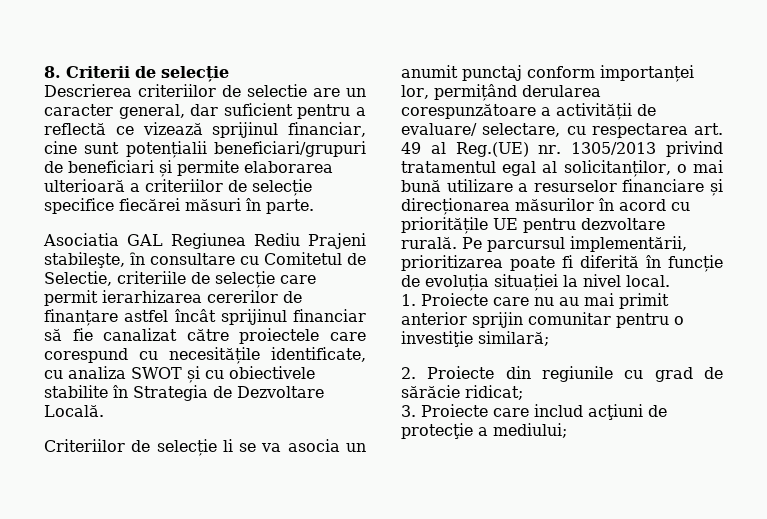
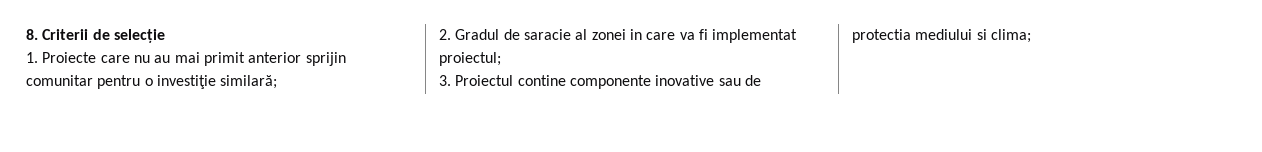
- Descrierea criteriilor de selectie are un caracter general, dar suficient pentru a reflectă ce vizează sprijinul financiar, cine sunt potențialii beneficiari/grupuri de beneficiari și permite elaborarea ulterioară a criteriilor de selecție specifice fiecărei măsuri în parte.
- Asociatia GAL Regiunea Rediu Prajeni stabileşte, ȋn consultare cu Comitetul de Selectie, criteriile de selecție care permit ierarhizarea cererilor de finanțare astfel încât sprijinul financiar să fie canalizat către proiectele care corespund cu necesitățile identificate, cu analiza SWOT și cu obiectivele stabilite în Strategia de Dezvoltare Locală.
- Criteriilor de selecție li se va asocia un anumit punctaj conform importanței lor, permițând derularea corespunzătoare a activității de evaluare/ selectare, cu respectarea art. 49 al Reg.(UE) nr. 1305/2013 privind tratamentul egal al solicitanților, o mai bună utilizare a resurselor financiare și direcționarea măsurilor în acord cu prioritățile UE pentru dezvoltare rurală. Pe parcursul implementării, prioritizarea poate fi diferită în funcție de evoluția situației la nivel local.
- 2. Proiecte din regiunile cu grad de sărăcie ridicat;
- 3. Proiecte care includ acţiuni de protecţie a mediului;
+ 2. Gradul de saracie al zonei in care va fi implementat proiectul;
+ 3. Proiectul contine componente inovative sau de protectia mediului si clima;

